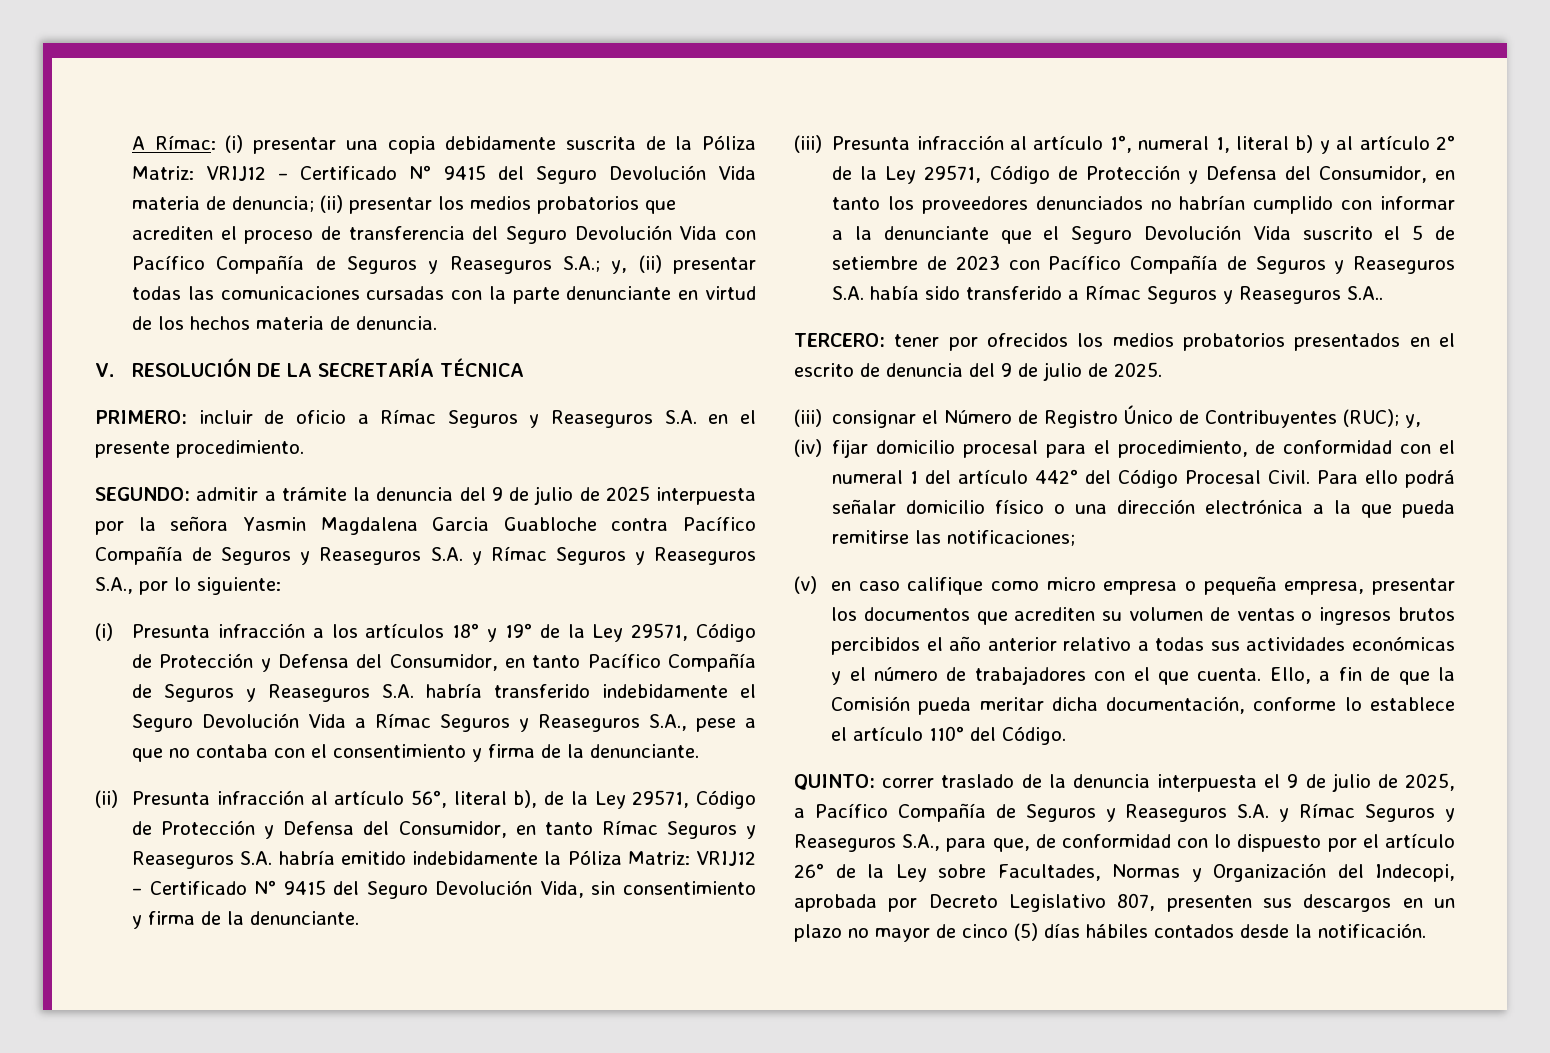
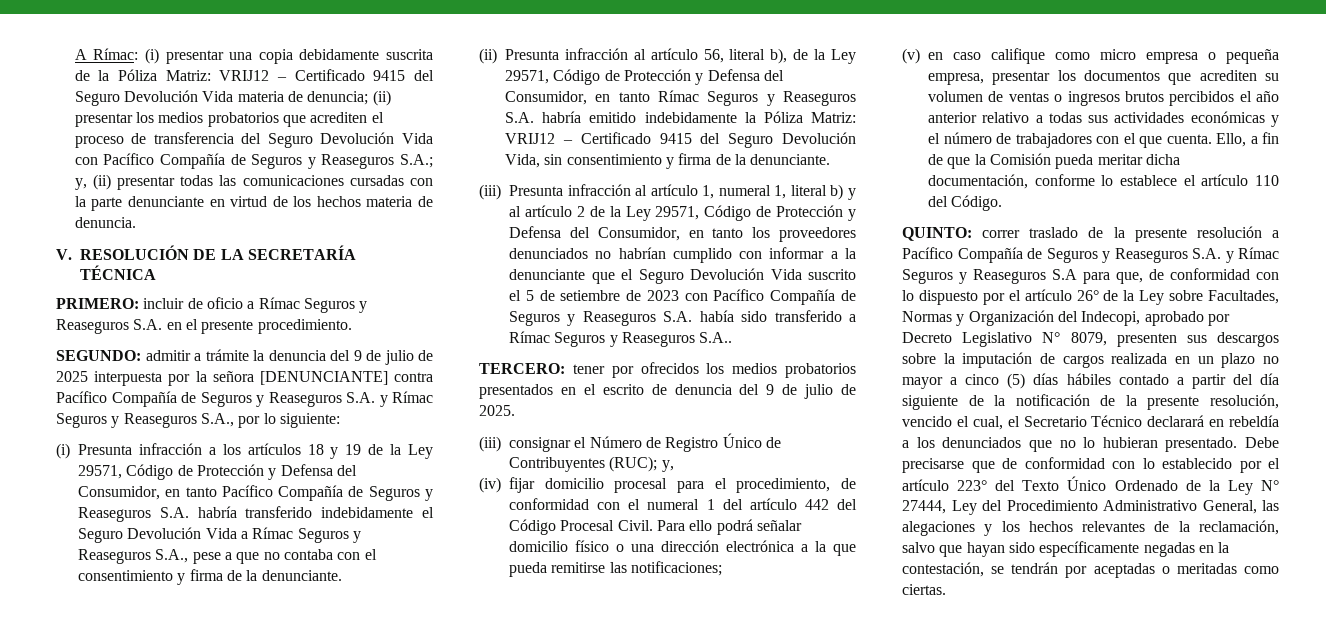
- VRIJ12 – Certificado N° 9415 del Seguro Devolución Vida materia de denuncia;
+ VRIJ12 – Certificado 9415 del Seguro Devolución Vida materia de denuncia;
- SEGUNDO: admitir a trámite la denuncia del 9 de julio de 2025 interpuesta por la señora Yasmin Magdalena Garcia Guabloche contra Pacífico Compañía de Seguros y Reaseguros S.A. y Rímac Seguros y Reaseguros S.A., por lo siguiente:
+ SEGUNDO: admitir a trámite la denuncia del 9 de julio de 2025 interpuesta por la señora [DENUNCIANTE] contra Pacífico Compañía de Seguros y Reaseguros S.A. y Rímac Seguros y Reaseguros S.A., por lo siguiente:
- (i) Presunta infracción a los artículos 18° y 19° de la Ley 29571, Código de Protección y Defensa del Consumidor, en tanto Pacífico Compañía de Seguros y Reaseguros S.A. habría transferido indebidamente el Seguro Devolución Vida a Rímac Seguros y Reaseguros S.A., pese a que no contaba con el consentimiento y firma de la denunciante.
+ (i) Presunta infracción a los artículos 18 y 19 de la Ley 29571, Código de Protección y Defensa del Consumidor, en tanto Pacífico Compañía de Seguros y Reaseguros S.A. habría transferido indebidamente el Seguro Devolución Vida a Rímac Seguros y Reaseguros S.A., pese a que no contaba con el consentimiento y firma de la denunciante.
- (ii) Presunta infracción al artículo 56°, literal b), de la Ley 29571, Código de Protección y Defensa del Consumidor, en tanto Rímac Seguros y Reaseguros S.A. habría emitido indebidamente la Póliza Matriz: VRIJ12 – Certificado N° 9415 del Seguro Devolución Vida, sin consentimiento y firma de la denunciante.
+ (ii) Presunta infracción al artículo 56, literal b), de la Ley 29571, Código de Protección y Defensa del Consumidor, en tanto Rímac Seguros y Reaseguros S.A. habría emitido indebidamente la Póliza Matriz: VRIJ12 – Certificado 9415 del Seguro Devolución Vida, sin consentimiento y firma de la denunciante.
- (iii) Presunta infracción al artículo 1°, numeral 1, literal b) y al artículo 2° de la Ley 29571, Código de Protección y Defensa del Consumidor, en tanto los proveedores denunciados no habrían cumplido con informar a la denunciante que el Seguro Devolución Vida suscrito el 5 de setiembre de 2023 con Pacífico Compañía de Seguros y Reaseguros S.A. había sido transferido a Rímac Seguros y Reaseguros S.A..
+ (iii) Presunta infracción al artículo 1, numeral 1, literal b) y al artículo 2 de la Ley 29571, Código de Protección y Defensa del Consumidor, en tanto los proveedores denunciados no habrían cumplido con informar a la denunciante que el Seguro Devolución Vida suscrito el 5 de setiembre de 2023 con Pacífico Compañía de Seguros y Reaseguros S.A. había sido transferido a Rímac Seguros y Reaseguros S.A..
- (iv) fijar domicilio procesal para el procedimiento, de conformidad con el numeral 1 del artículo 442° del Código Procesal Civil.
+ (iv) fijar domicilio procesal para el procedimiento, de conformidad con el numeral 1 del artículo 442 del Código Procesal Civil.
- Ello, a fin de que la Comisión pueda meritar dicha documentación, conforme lo establece el artículo 110° del Código.
+ Ello, a fin de que la Comisión pueda meritar dicha documentación, conforme lo establece el artículo 110 del Código.
- QUINTO: correr traslado de la denuncia interpuesta el 9 de julio de 2025, a Pacífico Compañía de Seguros y Reaseguros S.A. y Rímac Seguros y Reaseguros S.A., para que, de conformidad con lo dispuesto por el artículo 26° de la Ley sobre Facultades, Normas y Organización del Indecopi, aprobada por Decreto Legislativo 807, presenten sus descargos en un plazo no mayor de cinco (5) días hábiles contados desde la notificación.
+ QUINTO: correr traslado de la presente resolución a Pacífico Compañía de Seguros y Reaseguros S.A. y Rímac Seguros y Reaseguros S.A para que, de conformidad con lo dispuesto por el artículo 26° de la Ley sobre Facultades, Normas y Organización del Indecopi, aprobado por Decreto Legislativo N° 8079, presenten sus descargos sobre la imputación de cargos realizada en un plazo no mayor a cinco (5) días hábiles contado a partir del día siguiente de la notificación de la presente resolución, vencido el cual, el Secretario Técnico declarará en rebeldía a los denunciados que no lo hubieran presentado. Debe precisarse que de conformidad con lo establecido por el artículo 223° del Texto Único Ordenado de la Ley N° 27444, Ley del Procedimiento Administrativo General, las alegaciones y los hechos relevantes de la reclamación, salvo que hayan sido específicamente negadas en la contestación, se tendrán por aceptadas o meritadas como ciertas.

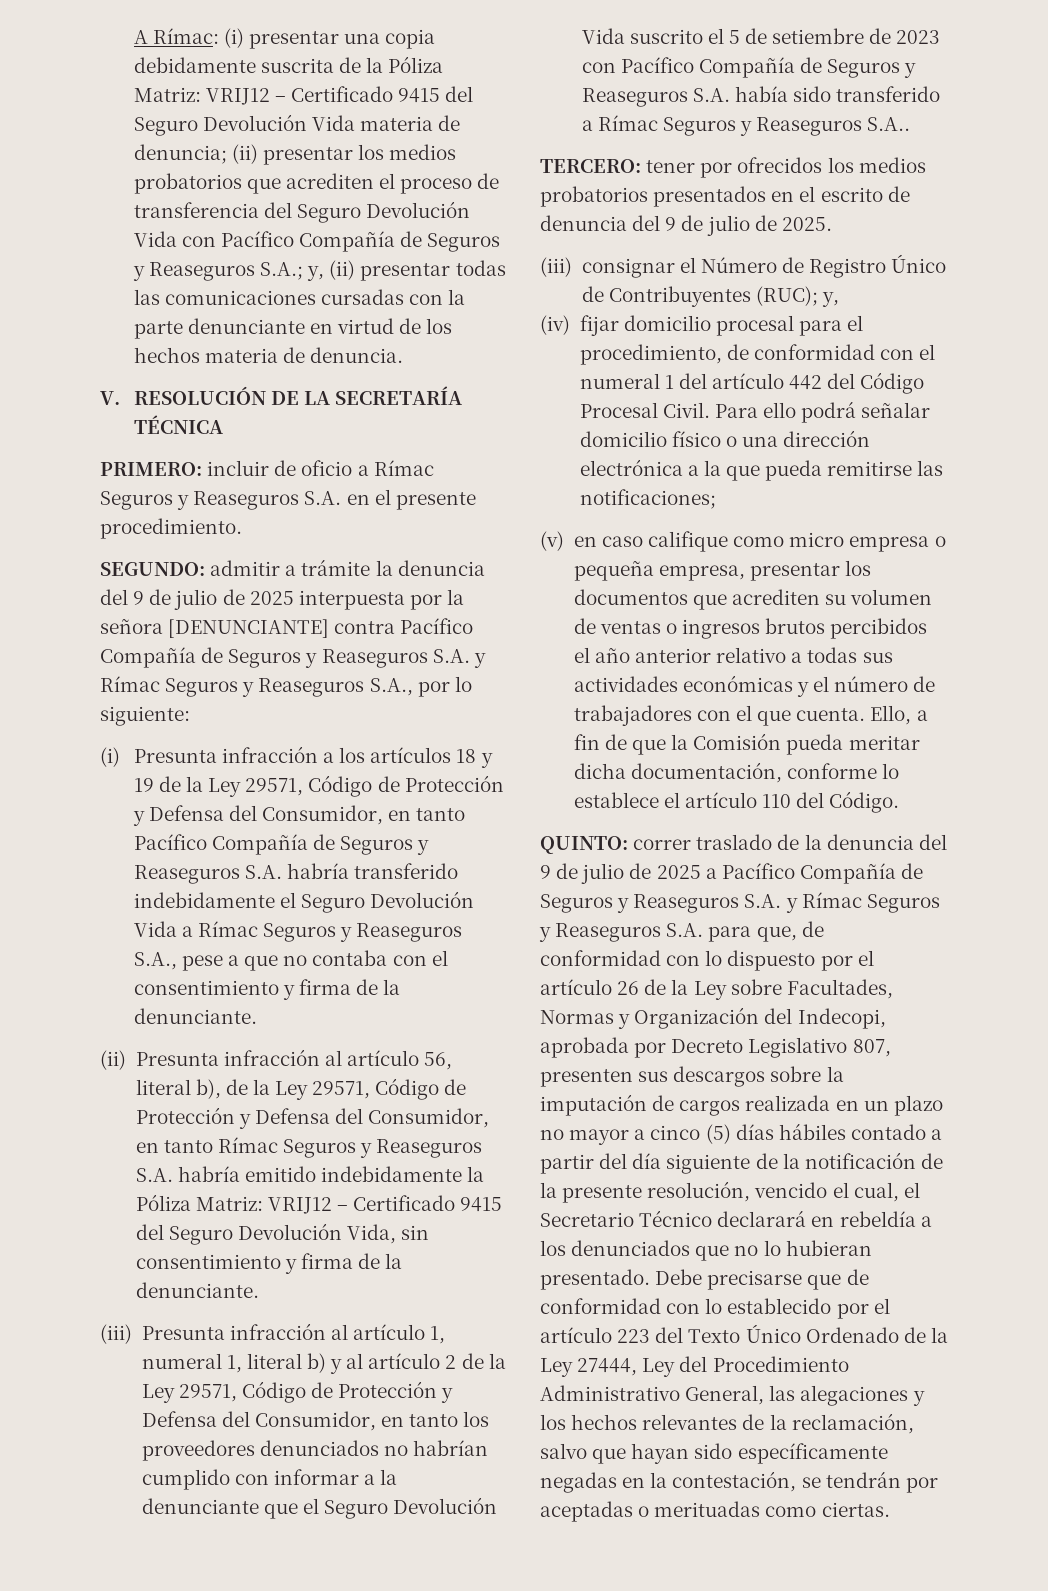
- correr traslado de la presente resolución a Pacífico Compañía de Seguros y Reaseguros S.A. y Rímac Seguros y Reaseguros S.A para que, de conformidad con lo dispuesto por el artículo 26° de la Ley sobre Facultades, Normas y Organización del Indecopi, aprobado por Decreto Legislativo N° 8079, presenten sus descargos sobre la imputación de cargos realizada en un plazo no mayor a cinco (5) días hábiles contado a partir del día siguiente de la notificación de la presente resolución, vencido el cual, el Secretario Técnico declarará en rebeldía a los denunciados que no lo hubieran presentado.
+ correr traslado de la denuncia del 9 de julio de 2025 a Pacífico Compañía de Seguros y Reaseguros S.A. y Rímac Seguros y Reaseguros S.A. para que, de conformidad con lo dispuesto por el artículo 26 de la Ley sobre Facultades, Normas y Organización del Indecopi, aprobada por Decreto Legislativo 807, presenten sus descargos sobre la imputación de cargos realizada en un plazo no mayor a cinco (5) días hábiles contado a partir del día siguiente de la notificación de la presente resolución, vencido el cual, el Secretario Técnico declarará en rebeldía a los denunciados que no lo hubieran presentado.
- Debe precisarse que de conformidad con lo establecido por el artículo 223° del Texto Único Ordenado de la Ley N° 27444, Ley del Procedimiento Administrativo General, las alegaciones y los hechos relevantes de la reclamación, salvo que hayan sido específicamente negadas en la contestación, se tendrán por aceptadas o meritadas como ciertas.
+ Debe precisarse que de conformidad con lo establecido por el artículo 223 del Texto Único Ordenado de la Ley 27444, Ley del Procedimiento Administrativo General, las alegaciones y los hechos relevantes de la reclamación, salvo que hayan sido específicamente negadas en la contestación, se tendrán por aceptadas o merituadas como ciertas.

